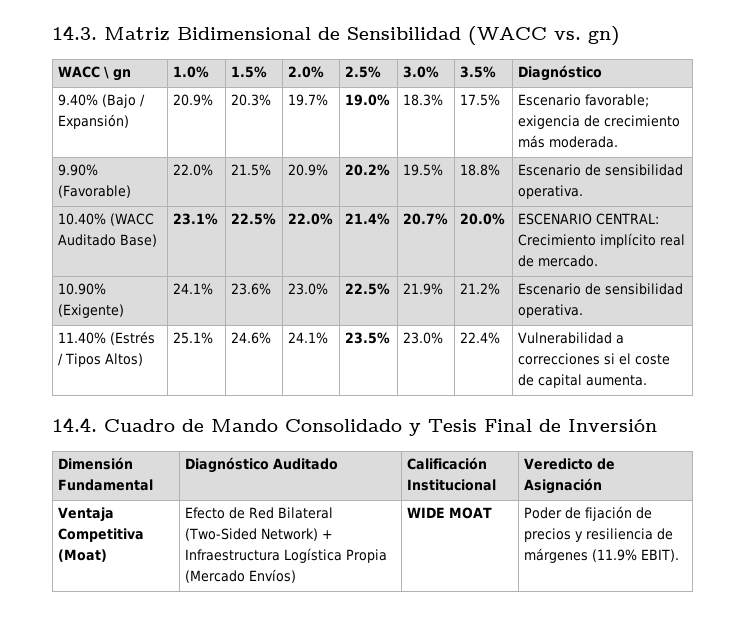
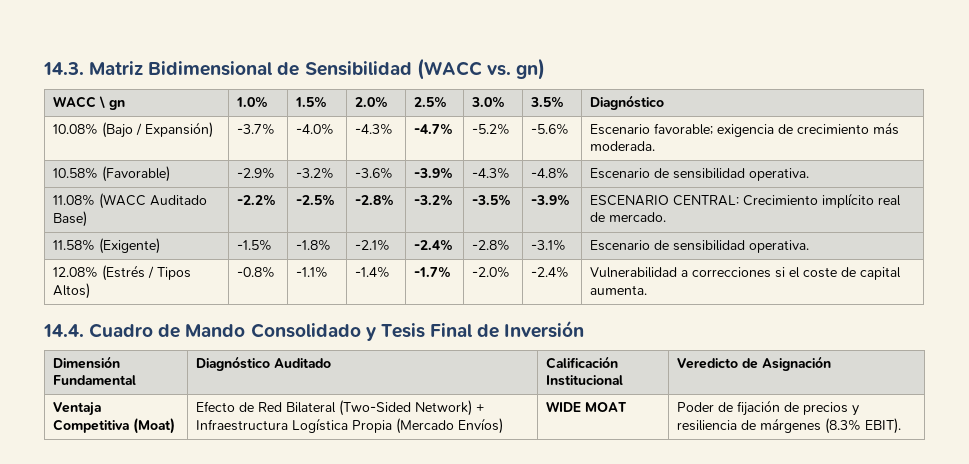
- 9.40% (Bajo / Expansión) | 20.9% | 20.3% | 19.7% | 19.0% | 18.3% | 17.5% | Escenario favorable; exigencia de crecimiento más moderada.
+ 10.08% (Bajo / Expansión) | -3.7% | -4.0% | -4.3% | -4.7% | -5.2% | -5.6% | Escenario favorable; exigencia de crecimiento más moderada.
- 9.90% (Favorable) | 22.0% | 21.5% | 20.9% | 20.2% | 19.5% | 18.8% | Escenario de sensibilidad operativa.
- 10.40% (WACC Auditado Base) | 23.1% | 22.5% | 22.0% | 21.4% | 20.7% | 20.0% | ESCENARIO CENTRAL: Crecimiento implícito real de mercado.
+ 10.58% (Favorable) | -2.9% | -3.2% | -3.6% | -3.9% | -4.3% | -4.8% | Escenario de sensibilidad operativa.
+ 11.08% (WACC Auditado Base) | -2.2% | -2.5% | -2.8% | -3.2% | -3.5% | -3.9% | ESCENARIO CENTRAL: Crecimiento implícito real de mercado.
- 10.90% (Exigente) | 24.1% | 23.6% | 23.0% | 22.5% | 21.9% | 21.2% | Escenario de sensibilidad operativa.
- 11.40% (Estrés / Tipos Altos) | 25.1% | 24.6% | 24.1% | 23.5% | 23.0% | 22.4% | Vulnerabilidad a correcciones si el coste de capital aumenta.
+ 11.58% (Exigente) | -1.5% | -1.8% | -2.1% | -2.4% | -2.8% | -3.1% | Escenario de sensibilidad operativa.
+ 12.08% (Estrés / Tipos Altos) | -0.8% | -1.1% | -1.4% | -1.7% | -2.0% | -2.4% | Vulnerabilidad a correcciones si el coste de capital aumenta.
- Ventaja Competitiva (Moat) | Efecto de Red Bilateral (Two-Sided Network) + Infraestructura Logística Propia (Mercado Envíos) | WIDE MOAT | Poder de fijación de precios y resiliencia de márgenes (11.9% EBIT).
+ Ventaja Competitiva (Moat) | Efecto de Red Bilateral (Two-Sided Network) + Infraestructura Logística Propia (Mercado Envíos) | WIDE MOAT | Poder de fijación de precios y resiliencia de márgenes (8.3% EBIT).

